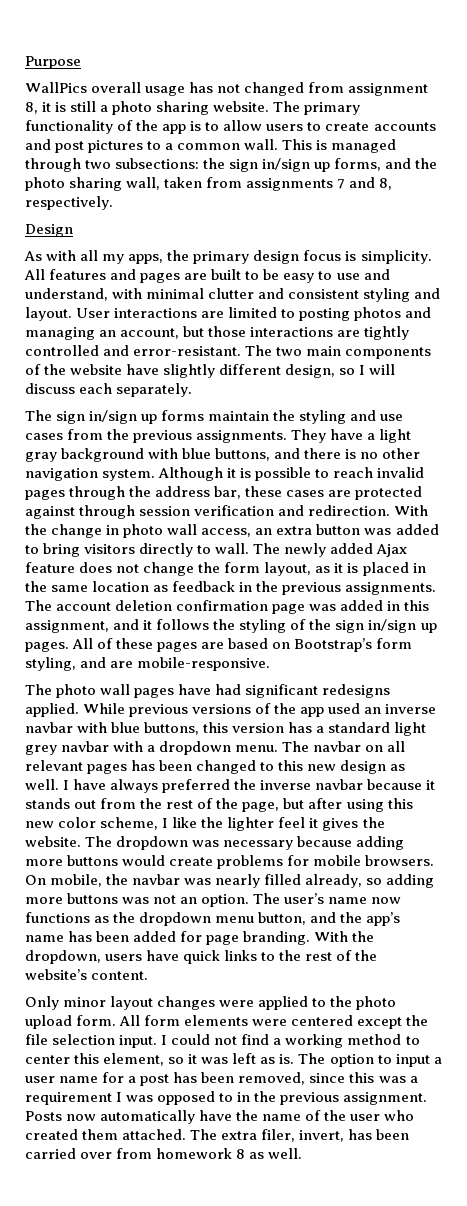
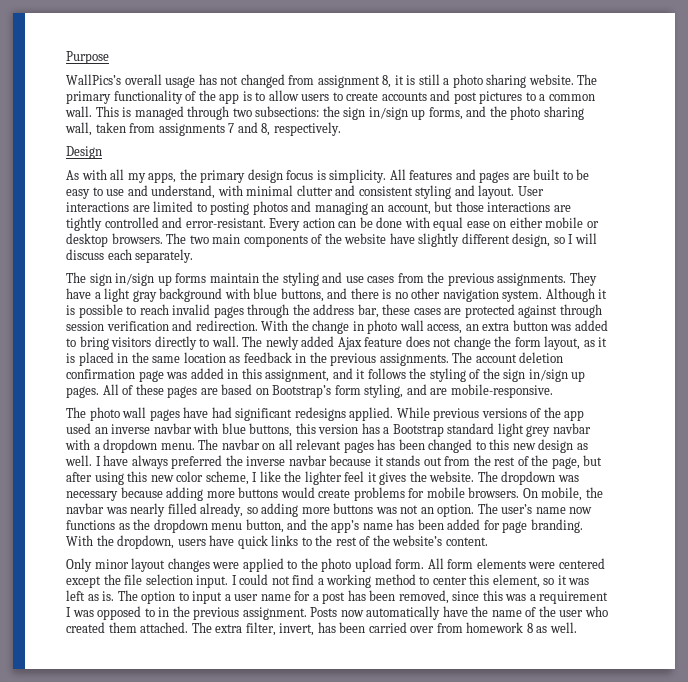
- WallPics overall usage has not changed from assignment 8, it is still a photo sharing website.
+ WallPics’s overall usage has not changed from assignment 8, it is still a photo sharing website.
+ Every action can be done with equal ease on either mobile or desktop browsers.
- While previous versions of the app used an inverse navbar with blue buttons, this version has a standard light grey navbar with a dropdown menu.
+ While previous versions of the app used an inverse navbar with blue buttons, this version has a Bootstrap standard light grey navbar with a dropdown menu.
- The extra filer, invert, has been carried over from homework 8 as well.
+ The extra filter, invert, has been carried over from homework 8 as well.

